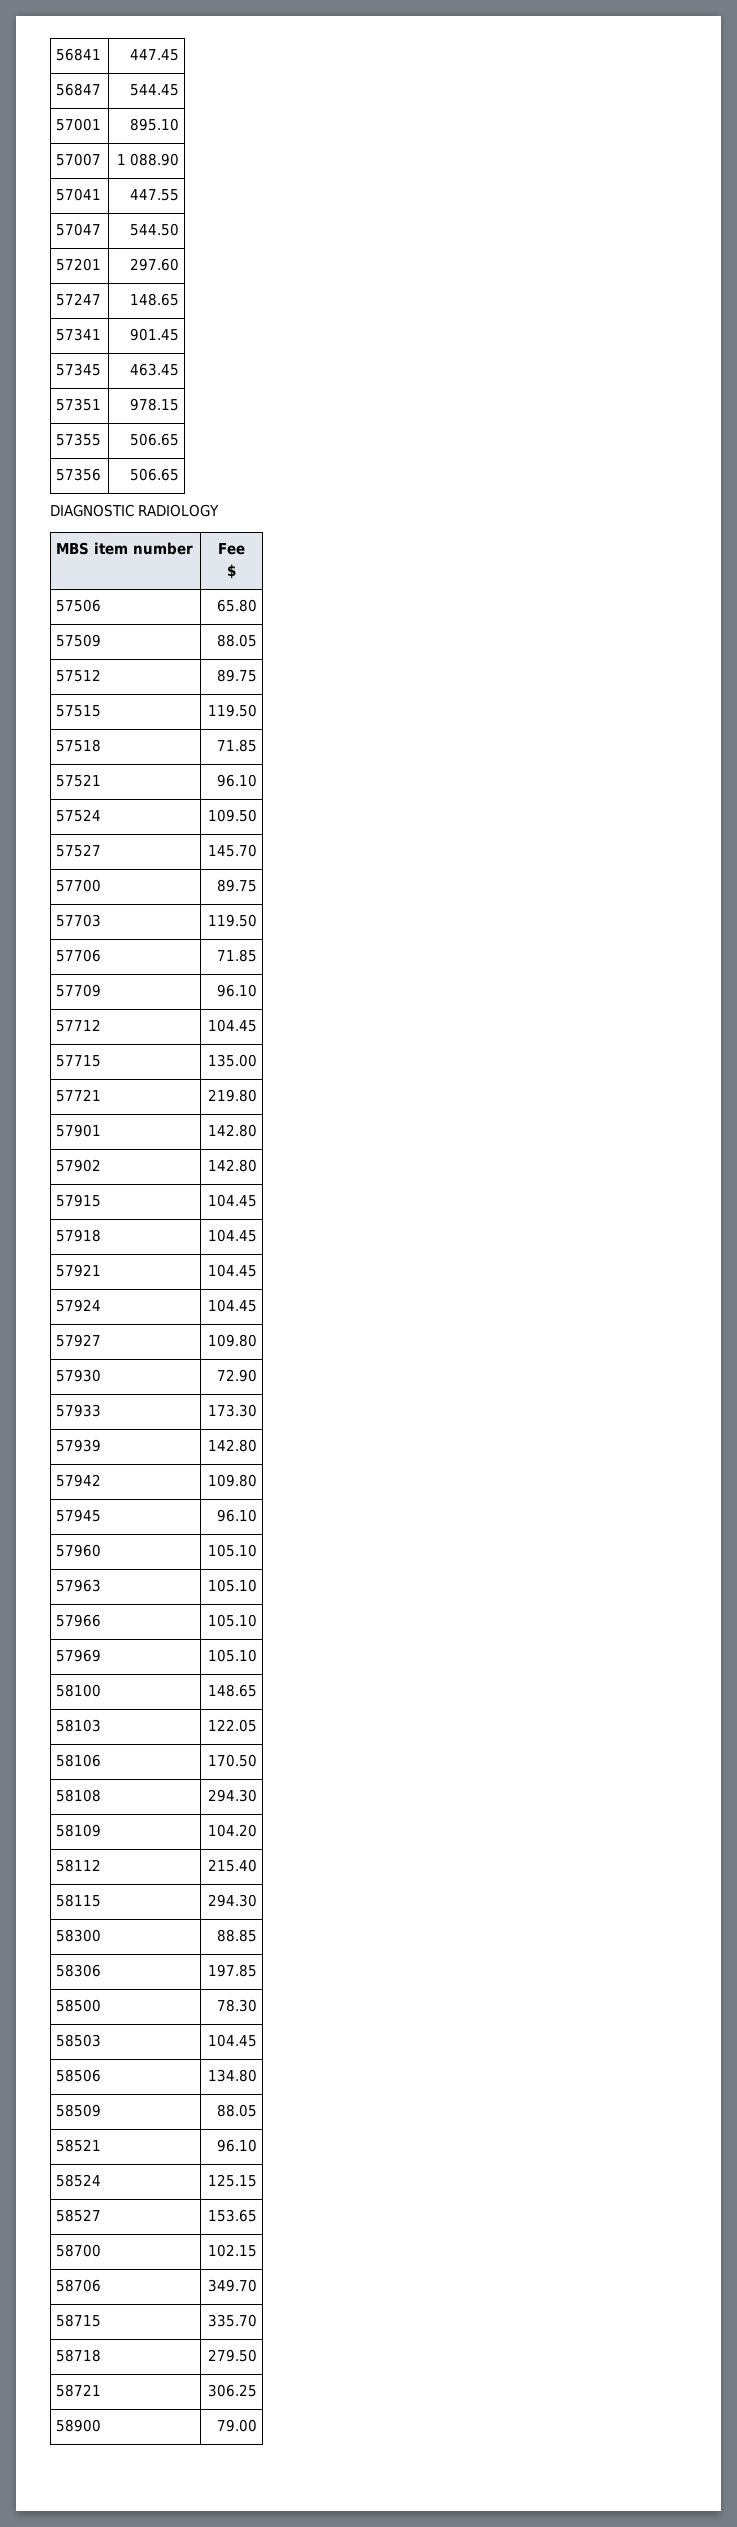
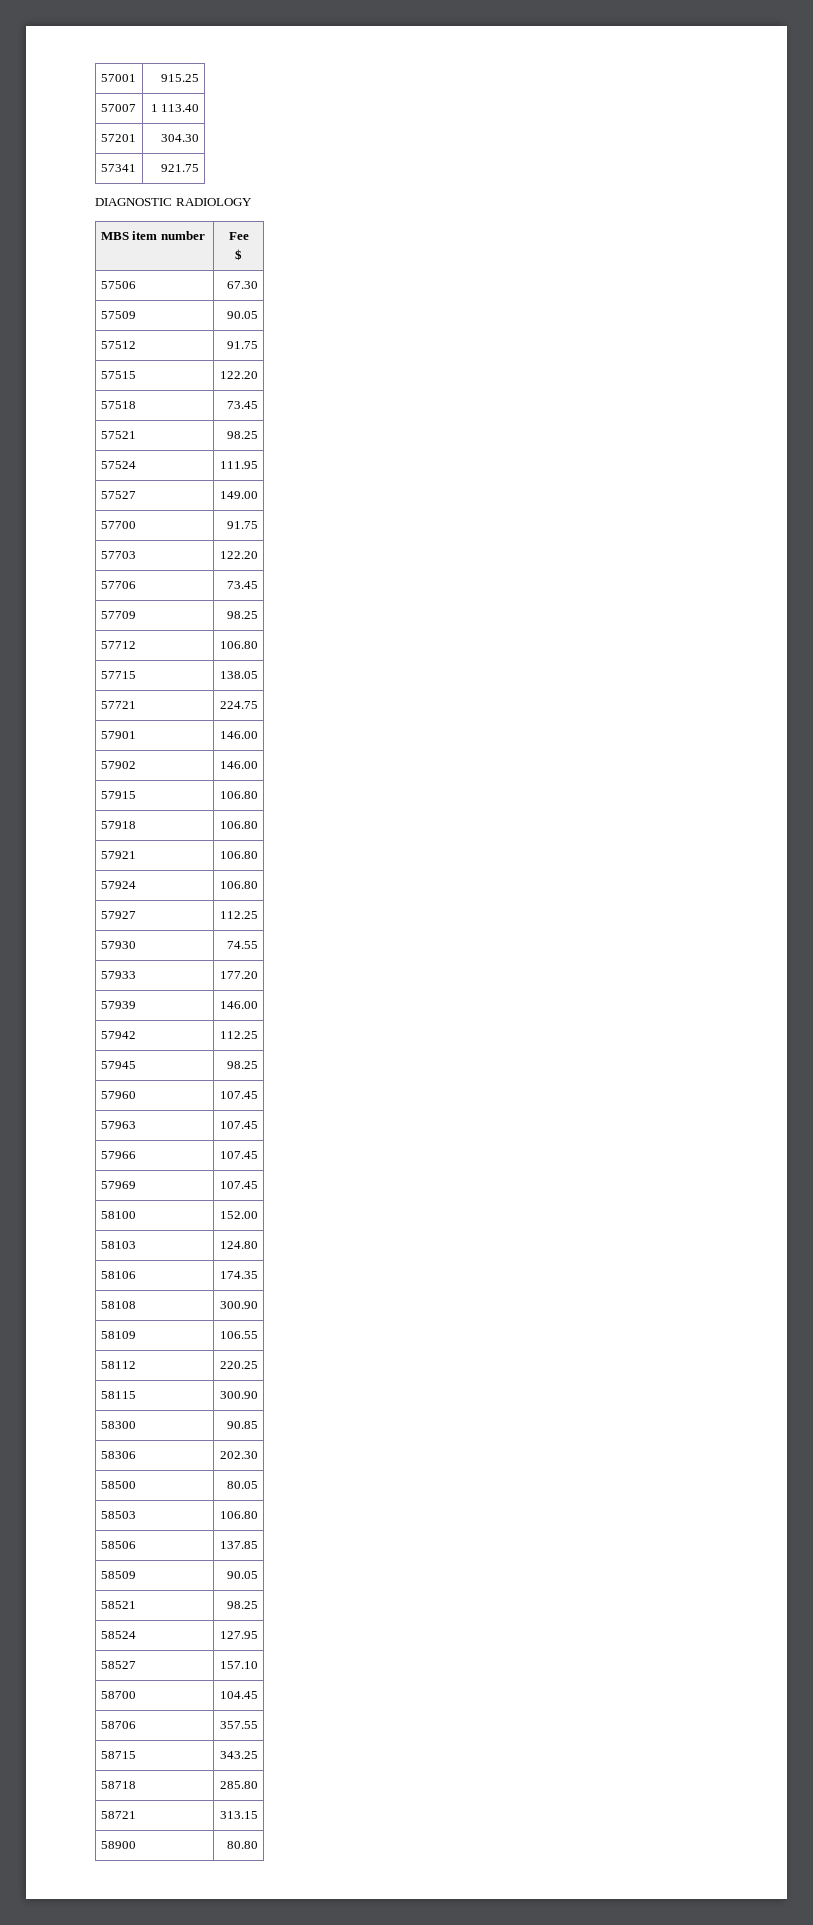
- 56841 | 447.45
- 56847 | 544.45
- 57001 | 895.10
+ 57001 | 915.25
- 57007 | 1 088.90
- 57041 | 447.55
- 57047 | 544.50
- 57201 | 297.60
- 57247 | 148.65
- 57341 | 901.45
- 57345 | 463.45
- 57351 | 978.15
- 57355 | 506.65
- 57356 | 506.65
+ 57007 | 1 113.40
+ 57201 | 304.30
+ 57341 | 921.75
- 57506 | 65.80
+ 57506 | 67.30
- 57509 | 88.05
+ 57509 | 90.05
- 57512 | 89.75
+ 57512 | 91.75
- 57515 | 119.50
+ 57515 | 122.20
- 57518 | 71.85
+ 57518 | 73.45
- 57521 | 96.10
+ 57521 | 98.25
- 57524 | 109.50
+ 57524 | 111.95
- 57527 | 145.70
+ 57527 | 149.00
- 57700 | 89.75
+ 57700 | 91.75
- 57703 | 119.50
+ 57703 | 122.20
- 57706 | 71.85
+ 57706 | 73.45
- 57709 | 96.10
+ 57709 | 98.25
- 57712 | 104.45
+ 57712 | 106.80
- 57715 | 135.00
+ 57715 | 138.05
- 57721 | 219.80
+ 57721 | 224.75
- 57901 | 142.80
+ 57901 | 146.00
- 57902 | 142.80
+ 57902 | 146.00
- 57915 | 104.45
+ 57915 | 106.80
- 57918 | 104.45
+ 57918 | 106.80
- 57921 | 104.45
+ 57921 | 106.80
- 57924 | 104.45
+ 57924 | 106.80
- 57927 | 109.80
+ 57927 | 112.25
- 57930 | 72.90
+ 57930 | 74.55
- 57933 | 173.30
+ 57933 | 177.20
- 57939 | 142.80
+ 57939 | 146.00
- 57942 | 109.80
+ 57942 | 112.25
- 57945 | 96.10
+ 57945 | 98.25
- 57960 | 105.10
+ 57960 | 107.45
- 57963 | 105.10
+ 57963 | 107.45
- 57966 | 105.10
+ 57966 | 107.45
- 57969 | 105.10
+ 57969 | 107.45
- 58100 | 148.65
+ 58100 | 152.00
- 58103 | 122.05
+ 58103 | 124.80
- 58106 | 170.50
+ 58106 | 174.35
- 58108 | 294.30
+ 58108 | 300.90
- 58109 | 104.20
+ 58109 | 106.55
- 58112 | 215.40
+ 58112 | 220.25
- 58115 | 294.30
+ 58115 | 300.90
- 58300 | 88.85
+ 58300 | 90.85
- 58306 | 197.85
+ 58306 | 202.30
- 58500 | 78.30
+ 58500 | 80.05
- 58503 | 104.45
+ 58503 | 106.80
- 58506 | 134.80
+ 58506 | 137.85
- 58509 | 88.05
+ 58509 | 90.05
- 58521 | 96.10
+ 58521 | 98.25
- 58524 | 125.15
+ 58524 | 127.95
- 58527 | 153.65
+ 58527 | 157.10
- 58700 | 102.15
+ 58700 | 104.45
- 58706 | 349.70
+ 58706 | 357.55
- 58715 | 335.70
+ 58715 | 343.25
- 58718 | 279.50
+ 58718 | 285.80
- 58721 | 306.25
+ 58721 | 313.15
- 58900 | 79.00
+ 58900 | 80.80

